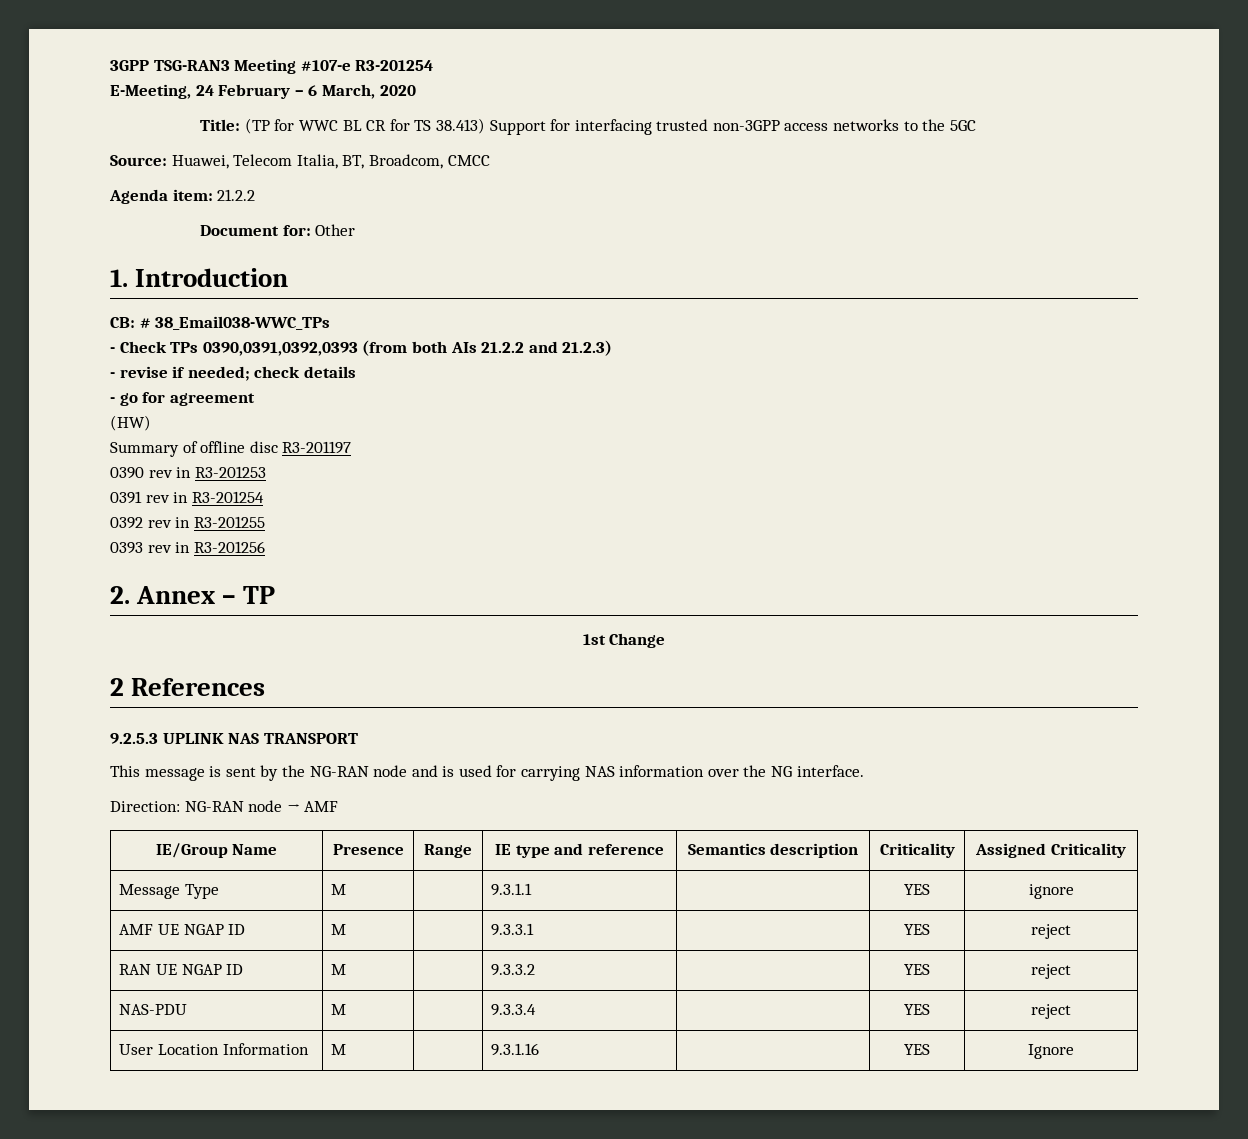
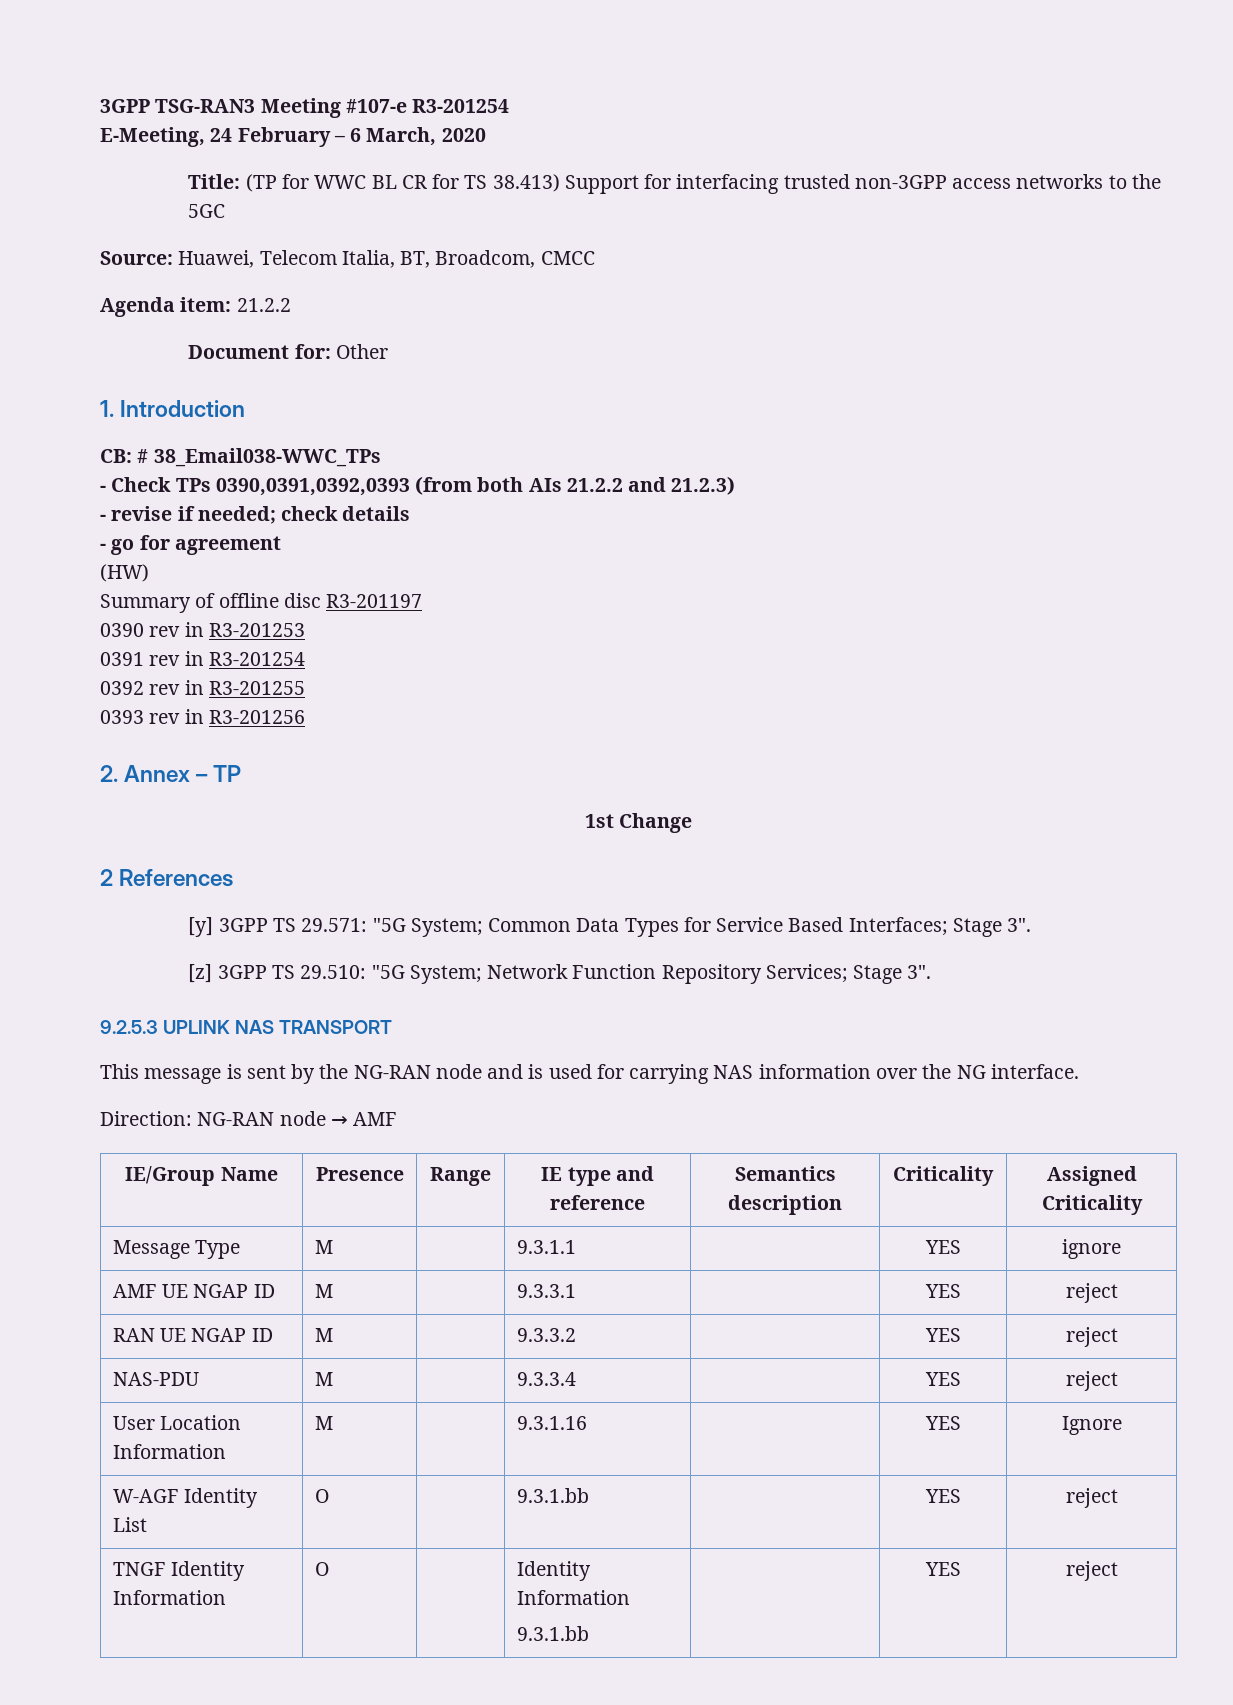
+ [y] 3GPP TS 29.571: "5G System; Common Data Types for Service Based Interfaces; Stage 3".
+ [z] 3GPP TS 29.510: "5G System; Network Function Repository Services; Stage 3".
+ W-AGF Identity List | O | | 9.3.1.bb | | YES | reject
+ TNGF Identity Information | O | | Identity Information
+ 9.3.1.bb | | YES | reject

